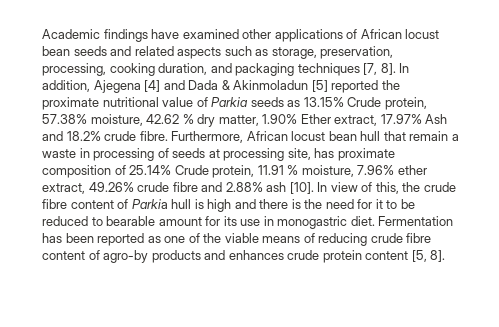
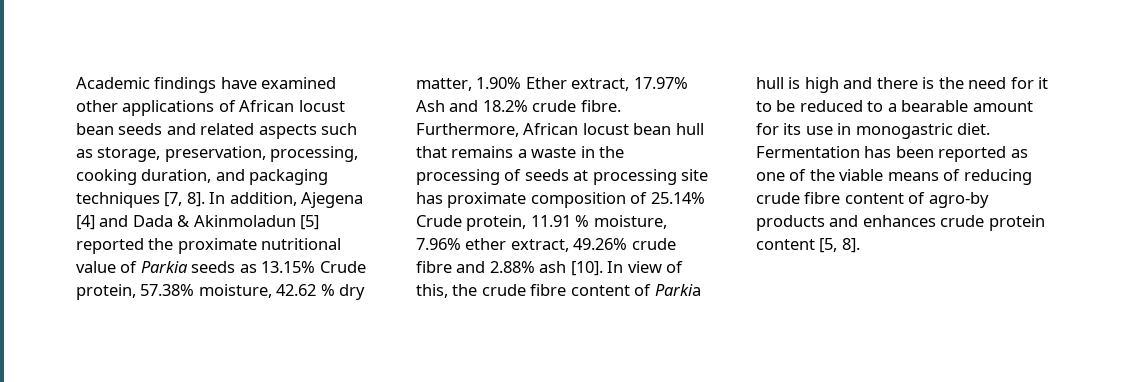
- Furthermore, African locust bean hull that remain a waste in processing of seeds at processing site, has proximate composition of 25.14% Crude protein, 11.91 % moisture, 7.96% ether extract, 49.26% crude fibre and 2.88% ash [10].
+ Furthermore, African locust bean hull that remains a waste in the processing of seeds at processing site has proximate composition of 25.14% Crude protein, 11.91 % moisture, 7.96% ether extract, 49.26% crude fibre and 2.88% ash [10].
- In view of this, the crude fibre content of Parkia hull is high and there is the need for it to be reduced to bearable amount for its use in monogastric diet.
+ In view of this, the crude fibre content of Parkia hull is high and there is the need for it to be reduced to a bearable amount for its use in monogastric diet.

